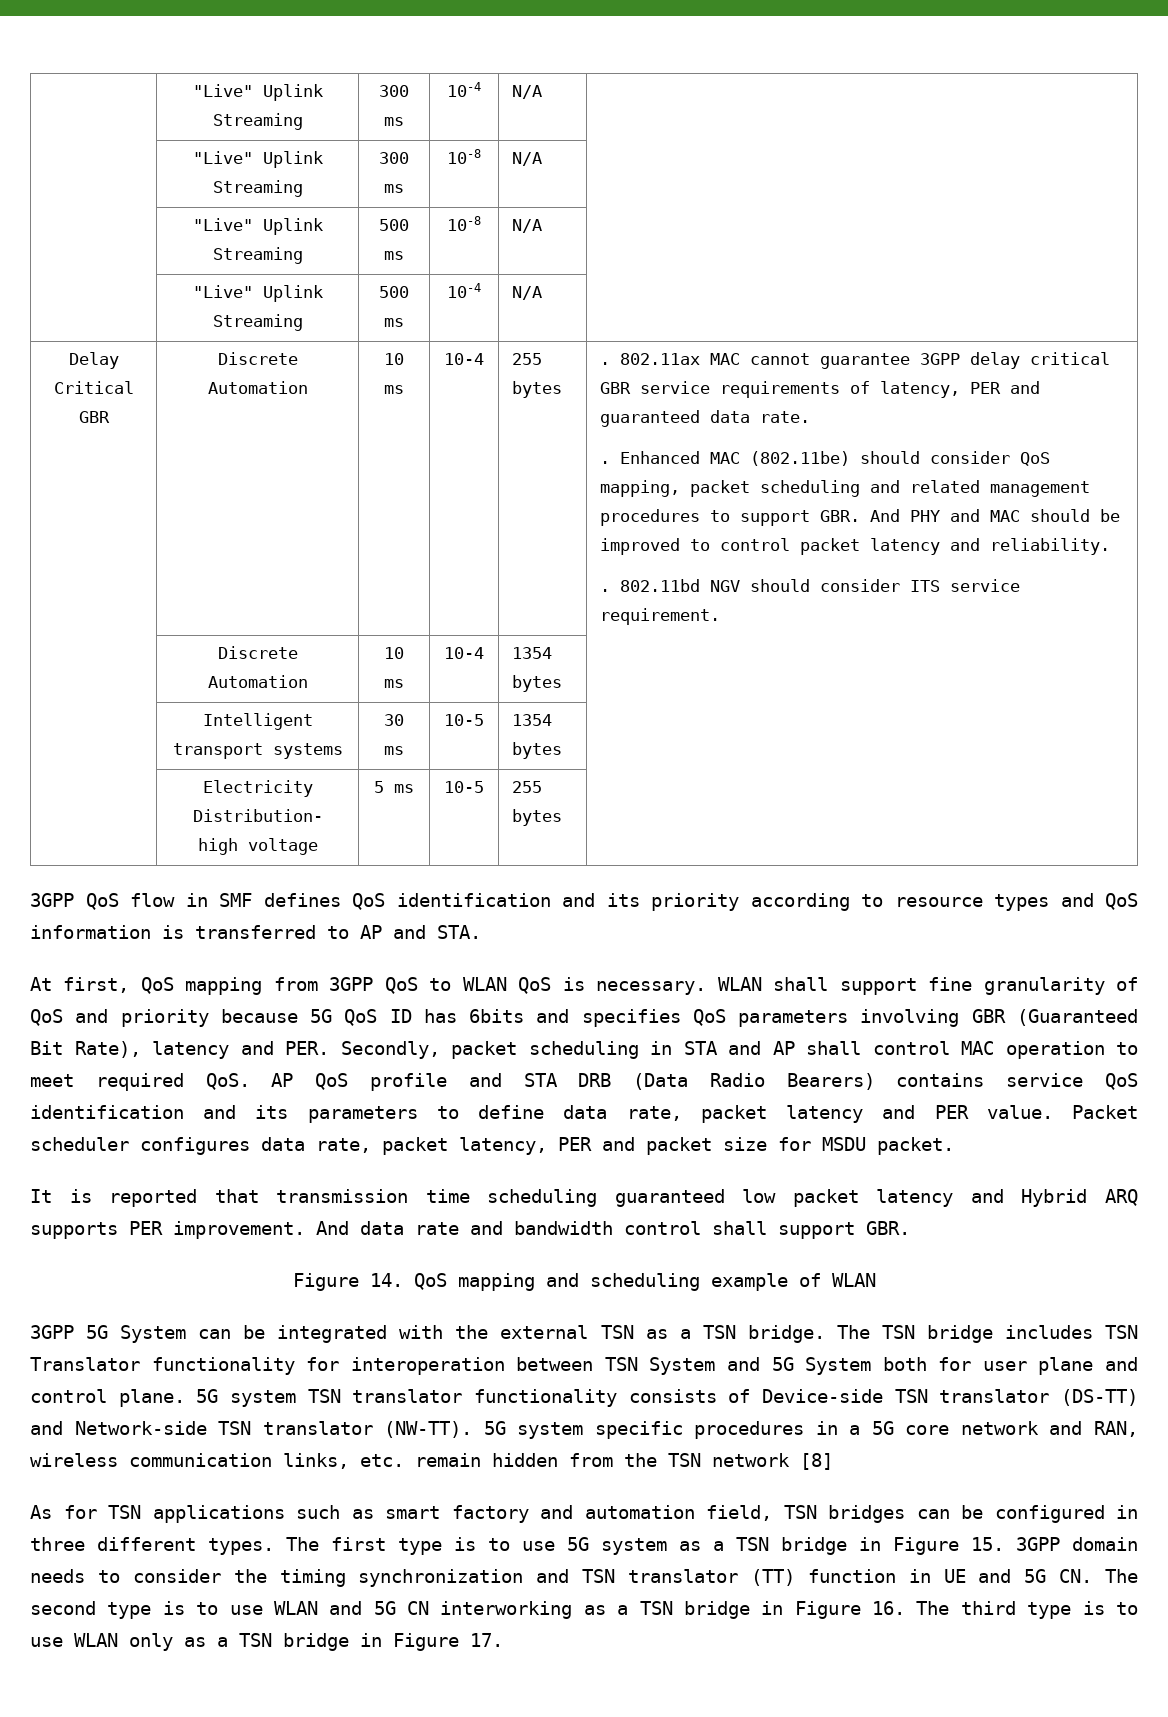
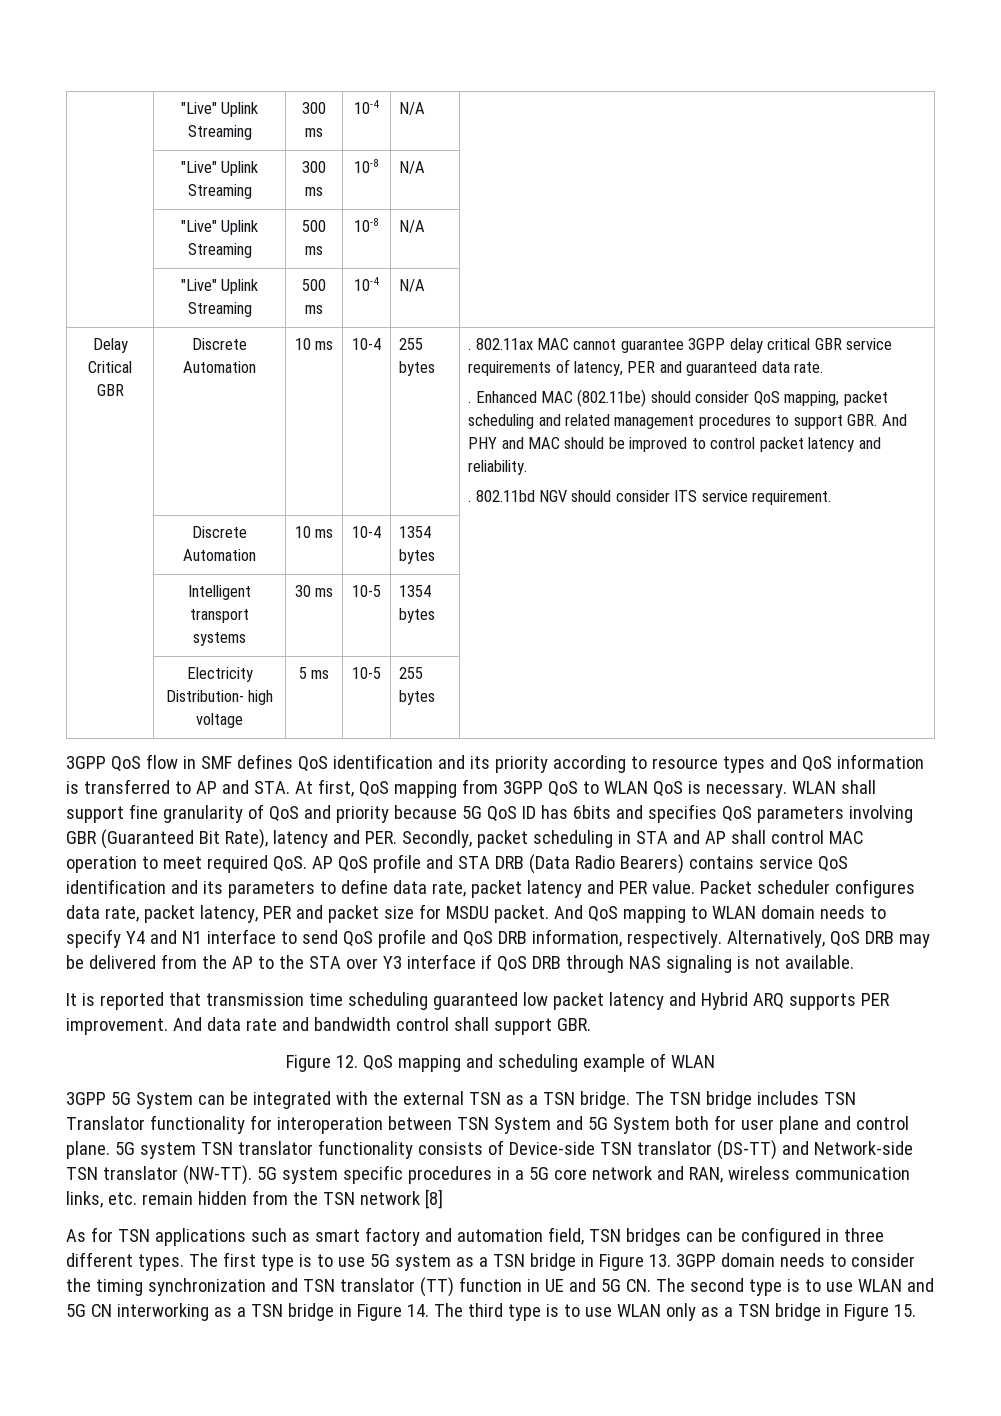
- 3GPP QoS flow in SMF defines QoS identification and its priority according to resource types and QoS information is transferred to AP and STA.
- At first, QoS mapping from 3GPP QoS to WLAN QoS is necessary.
+ 3GPP QoS flow in SMF defines QoS identification and its priority according to resource types and QoS information is transferred to AP and STA. At first, QoS mapping from 3GPP QoS to WLAN QoS is necessary.
+ And QoS mapping to WLAN domain needs to specify Y4 and N1 interface to send QoS profile and QoS DRB information, respectively. Alternatively, QoS DRB may be delivered from the AP to the STA over Y3 interface if QoS DRB through NAS signaling is not available.
- Figure 14. QoS mapping and scheduling example of WLAN
+ Figure 12. QoS mapping and scheduling example of WLAN
- The first type is to use 5G system as a TSN bridge in Figure 15. 3GPP domain needs to consider the timing synchronization and TSN translator (TT) function in UE and 5G CN. The second type is to use WLAN and 5G CN interworking as a TSN bridge in Figure 16. The third type is to use WLAN only as a TSN bridge in Figure 17.
+ The first type is to use 5G system as a TSN bridge in Figure 13. 3GPP domain needs to consider the timing synchronization and TSN translator (TT) function in UE and 5G CN. The second type is to use WLAN and 5G CN interworking as a TSN bridge in Figure 14. The third type is to use WLAN only as a TSN bridge in Figure 15.

